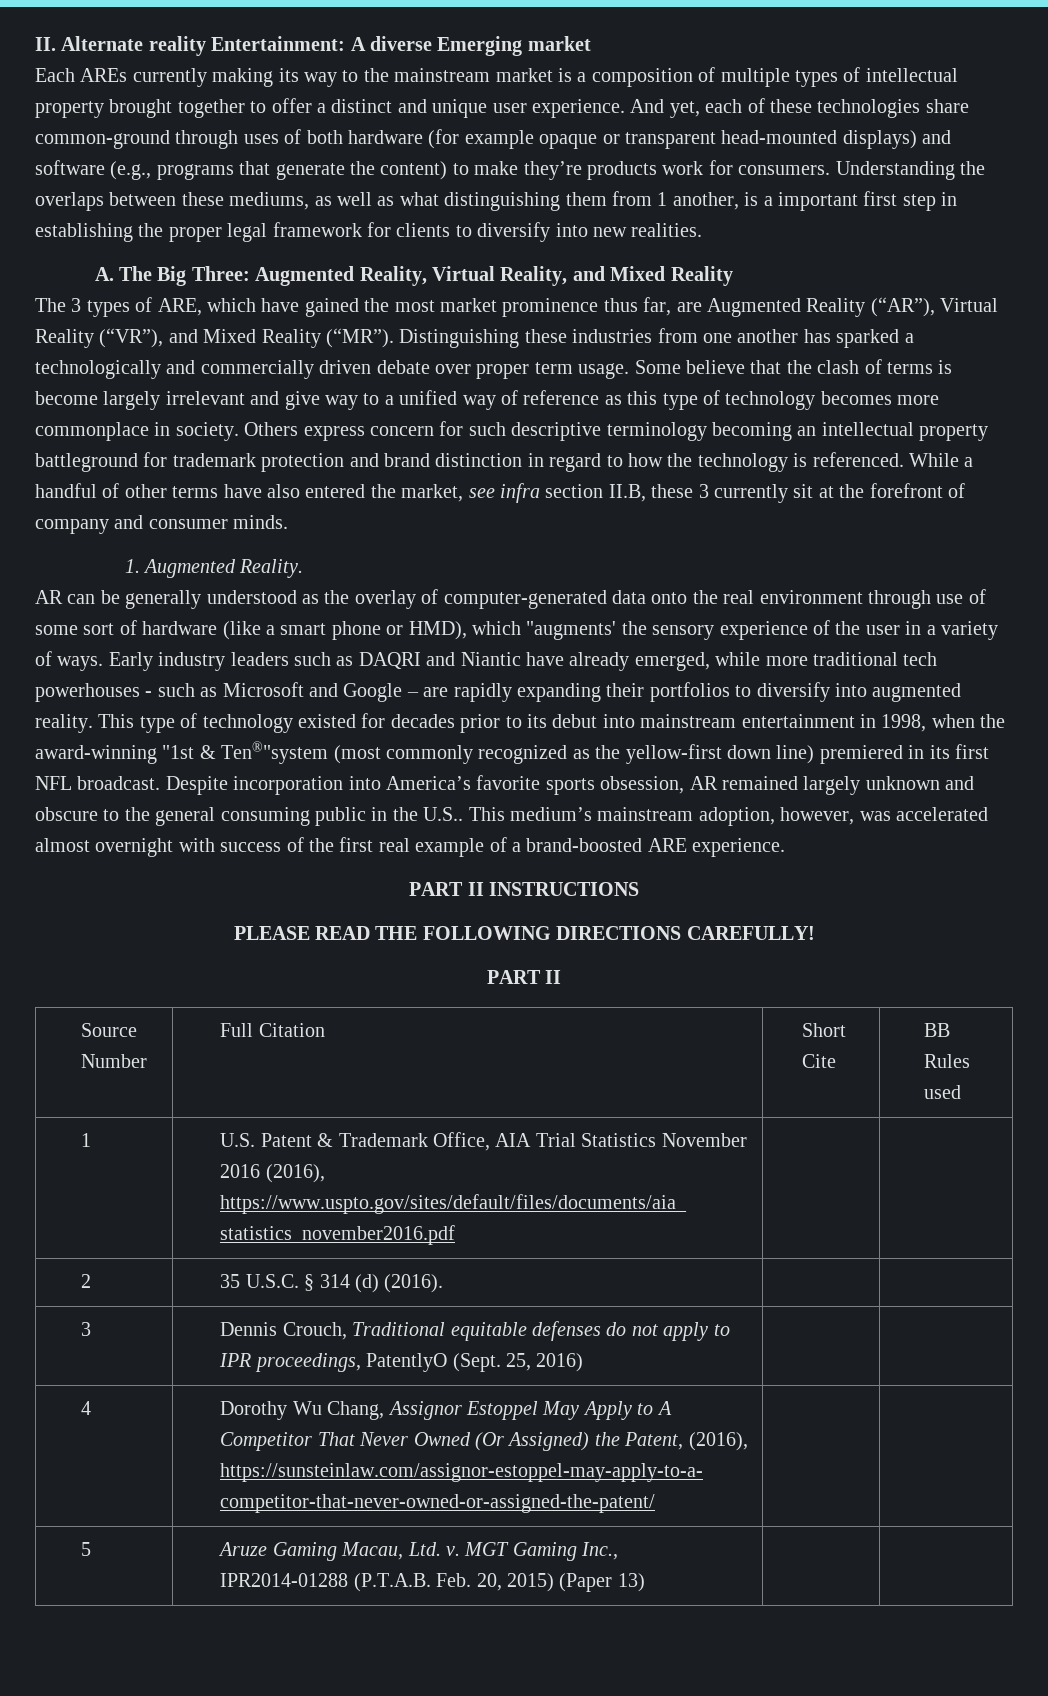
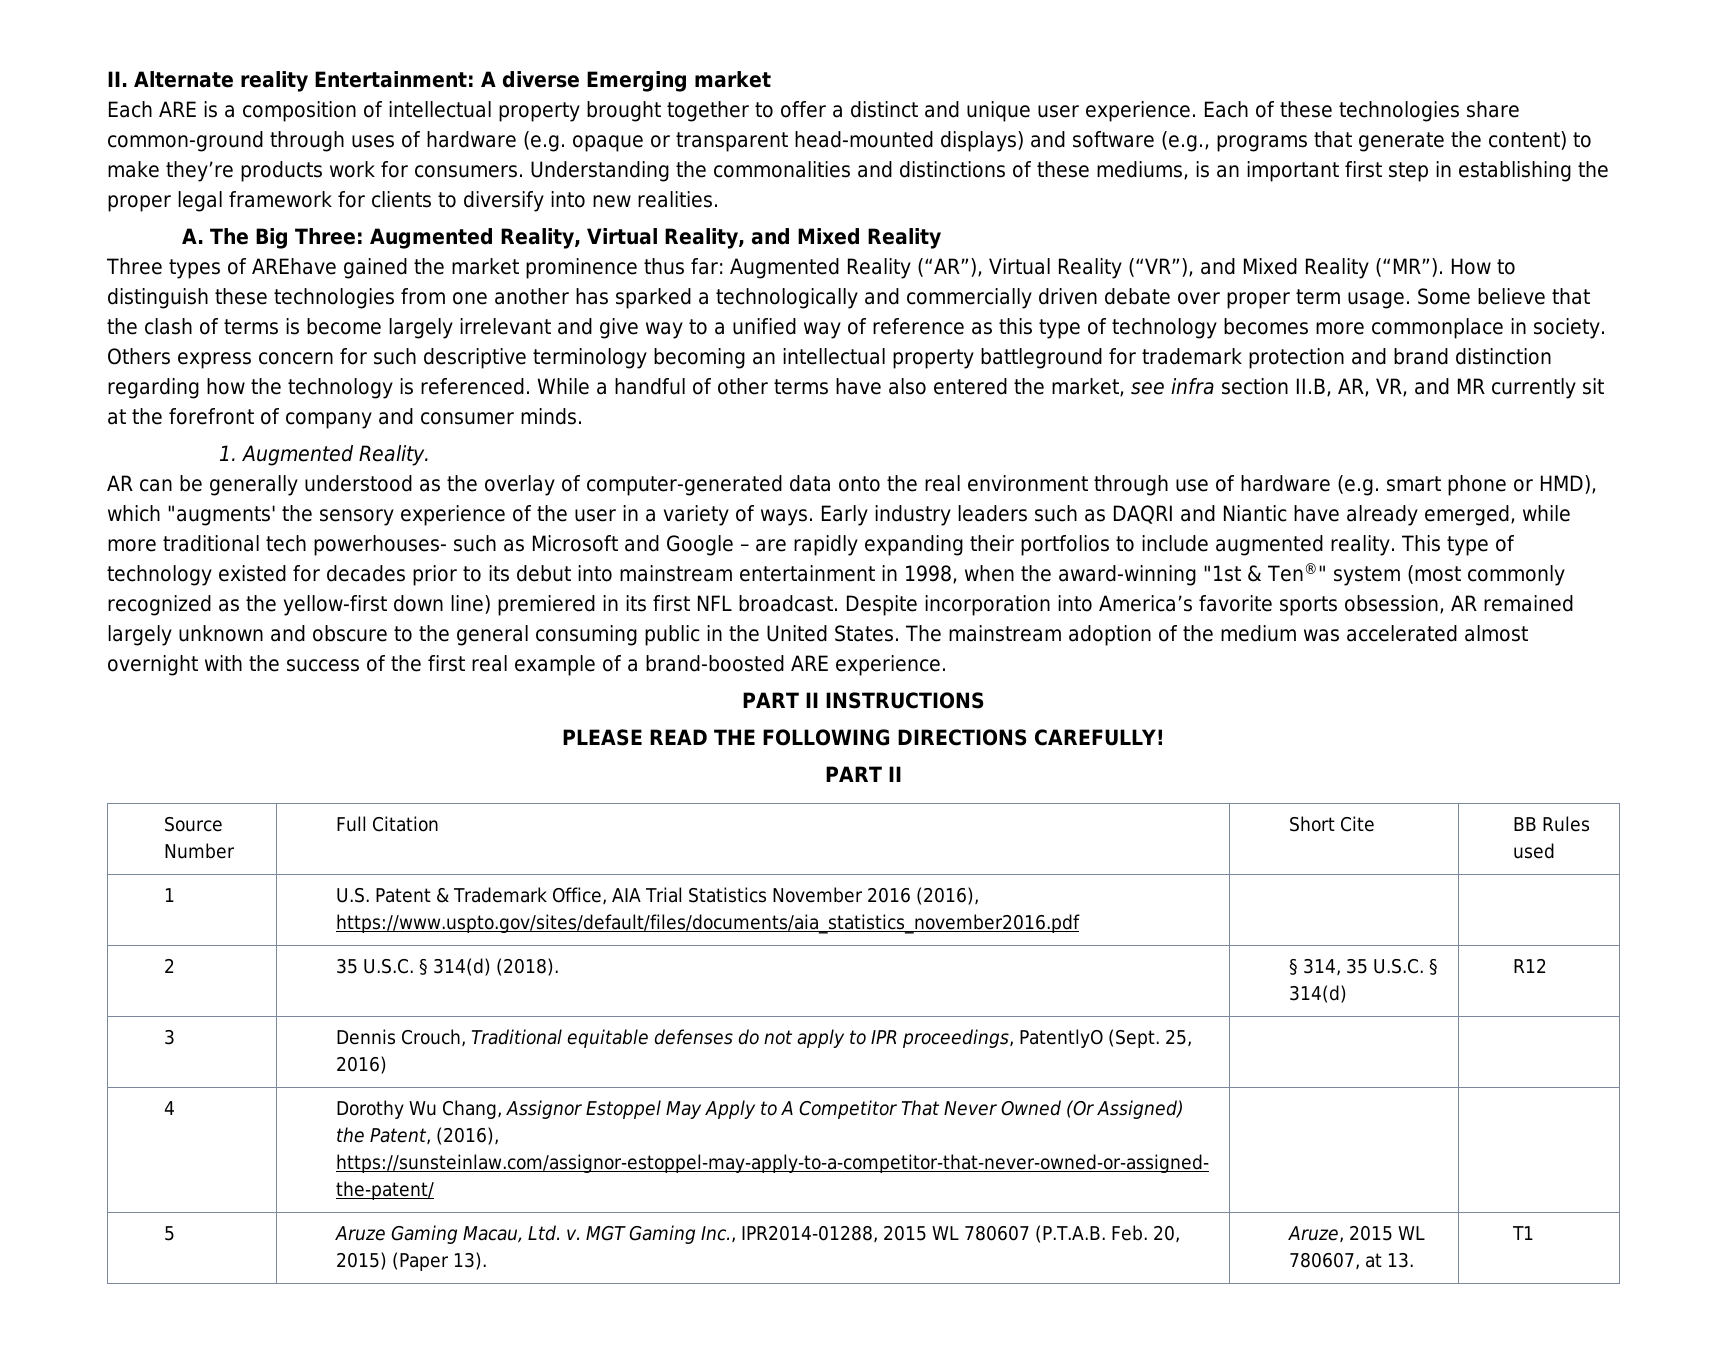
- Each AREs currently making its way to the mainstream market is a composition of multiple types of intellectual property brought together to offer a distinct and unique user experience.
+ Each ARE is a composition of intellectual property brought together to offer a distinct and unique user experience.
- And yet, each of these technologies share common-ground through uses of both hardware (for example opaque or transparent head-mounted displays) and software (e.g., programs that generate the content) to make they’re products work for consumers.
+ Each of these technologies share common-ground through uses of hardware (e.g. opaque or transparent head-mounted displays) and software (e.g., programs that generate the content) to make they’re products work for consumers.
- Understanding the overlaps between these mediums, as well as what distinguishing them from 1 another, is a important first step in establishing the proper legal framework for clients to diversify into new realities.
+ Understanding the commonalities and distinctions of these mediums, is an important first step in establishing the proper legal framework for clients to diversify into new realities.
- The 3 types of ARE, which have gained the most market prominence thus far, are Augmented Reality (“AR”), Virtual Reality (“VR”), and Mixed Reality (“MR”).
+ Three types of AREhave gained the market prominence thus far: Augmented Reality (“AR”), Virtual Reality (“VR”), and Mixed Reality (“MR”).
- Distinguishing these industries from one another has sparked a technologically and commercially driven debate over proper term usage.
+ How to distinguish these technologies from one another has sparked a technologically and commercially driven debate over proper term usage.
- Others express concern for such descriptive terminology becoming an intellectual property battleground for trademark protection and brand distinction in regard to how the technology is referenced.
+ Others express concern for such descriptive terminology becoming an intellectual property battleground for trademark protection and brand distinction regarding how the technology is referenced.
- While a handful of other terms have also entered the market, see infra section II.B, these 3 currently sit at the forefront of company and consumer minds.
+ While a handful of other terms have also entered the market, see infra section II.B, AR, VR, and MR currently sit at the forefront of company and consumer minds.
- AR can be generally understood as the overlay of computer-generated data onto the real environment through use of some sort of hardware (like a smart phone or HMD), which "augments' the sensory experience of the user in a variety of ways.
+ AR can be generally understood as the overlay of computer-generated data onto the real environment through use of hardware (e.g. smart phone or HMD), which "augments' the sensory experience of the user in a variety of ways.
- Early industry leaders such as DAQRI and Niantic have already emerged, while more traditional tech powerhouses - such as Microsoft and Google – are rapidly expanding their portfolios to diversify into augmented reality.
+ Early industry leaders such as DAQRI and Niantic have already emerged, while more traditional tech powerhouses- such as Microsoft and Google – are rapidly expanding their portfolios to include augmented reality.
- This type of technology existed for decades prior to its debut into mainstream entertainment in 1998, when the award-winning "1st & Ten®"system (most commonly recognized as the yellow-first down line) premiered in its first NFL broadcast.
+ This type of technology existed for decades prior to its debut into mainstream entertainment in 1998, when the award-winning "1st & Ten®" system (most commonly recognized as the yellow-first down line) premiered in its first NFL broadcast.
- Despite incorporation into America’s favorite sports obsession, AR remained largely unknown and obscure to the general consuming public in the U.S.. This medium’s mainstream adoption, however, was accelerated almost overnight with success of the first real example of a brand-boosted ARE experience.
+ Despite incorporation into America’s favorite sports obsession, AR remained largely unknown and obscure to the general consuming public in the United States. The mainstream adoption of the medium was accelerated almost overnight with the success of the first real example of a brand-boosted ARE experience.
- 2 | 35 U.S.C. § 314 (d) (2016). | |
+ 2 | 35 U.S.C. § 314(d) (2018). | § 314, 35 U.S.C. § 314(d) | R12
- 5 | Aruze Gaming Macau, Ltd. v. MGT Gaming Inc., IPR2014-01288 (P.T.A.B. Feb. 20, 2015) (Paper 13) | |
+ 5 | Aruze Gaming Macau, Ltd. v. MGT Gaming Inc., IPR2014-01288, 2015 WL 780607 (P.T.A.B. Feb. 20, 2015) (Paper 13). | Aruze, 2015 WL 780607, at 13. | T1

